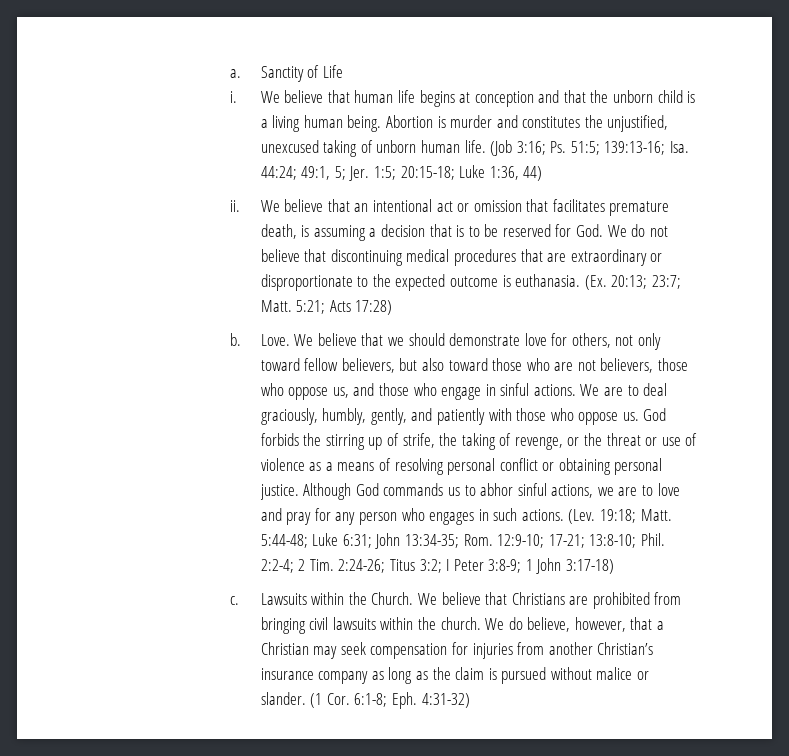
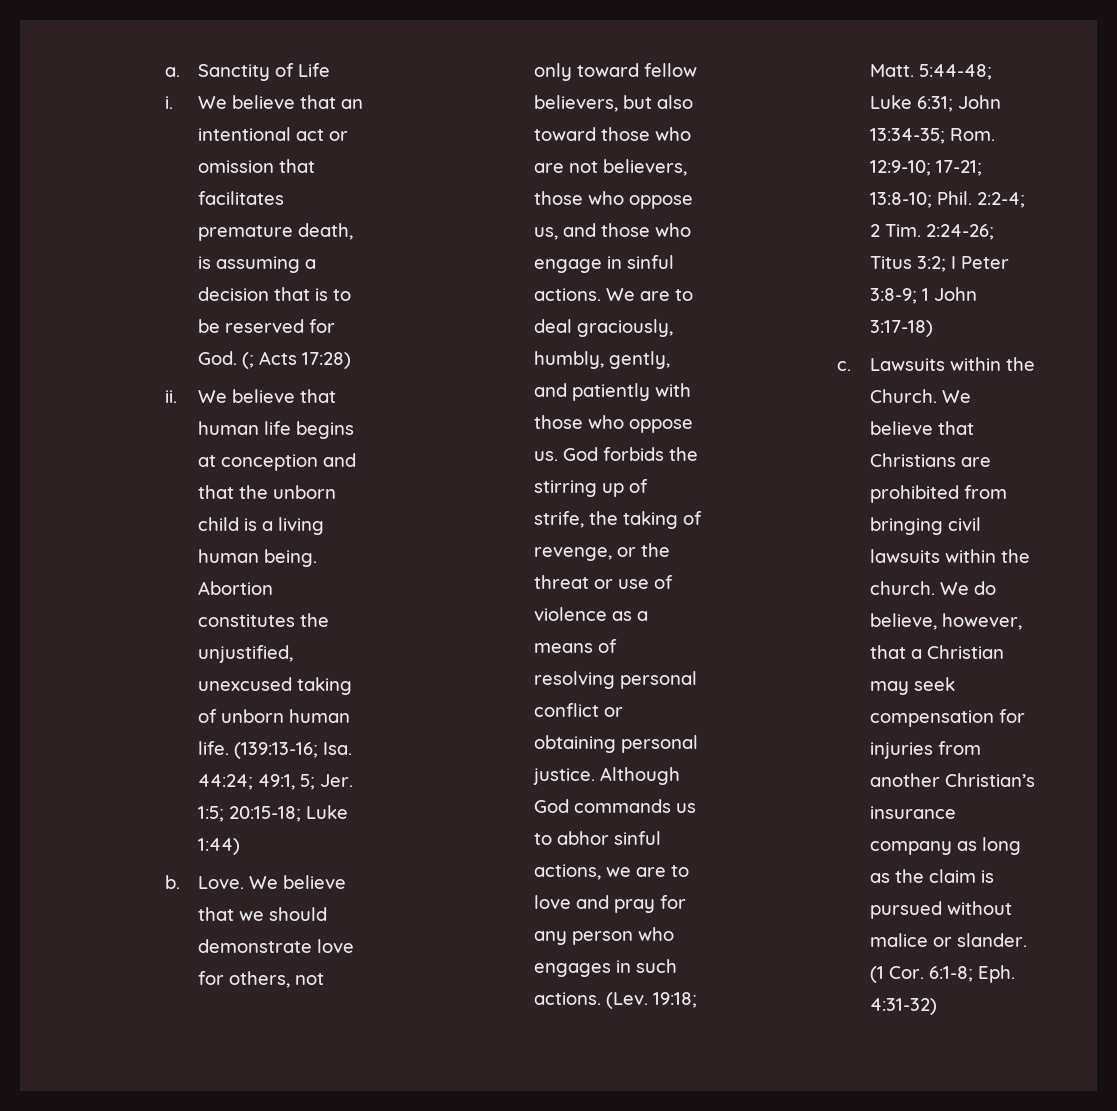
- We believe that human life begins at conception and that the unborn child is a living human being. Abortion is murder and constitutes the unjustified, unexcused taking of unborn human life. (Job 3:16; Ps. 51:5; 139:13-16; Isa. 44:24; 49:1, 5; Jer. 1:5; 20:15-18; Luke 1:36, 44)
- ii. We believe that an intentional act or omission that facilitates premature death, is assuming a decision that is to be reserved for God. We do not believe that discontinuing medical procedures that are extraordinary or disproportionate to the expected outcome is euthanasia. (Ex. 20:13; 23:7; Matt. 5:21; Acts 17:28)
+ We believe that an intentional act or omission that facilitates premature death, is assuming a decision that is to be reserved for God. (; Acts 17:28)
+ ii. We believe that human life begins at conception and that the unborn child is a living human being. Abortion constitutes the unjustified, unexcused taking of unborn human life. (139:13-16; Isa. 44:24; 49:1, 5; Jer. 1:5; 20:15-18; Luke 1:44)

